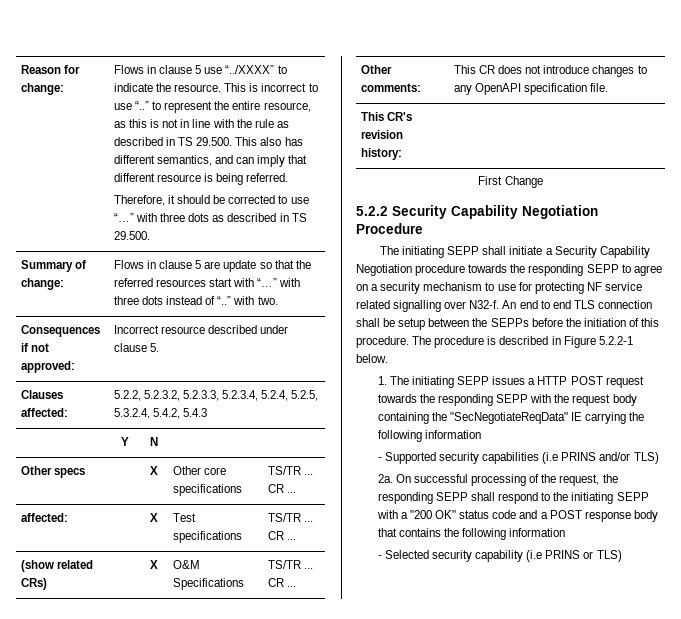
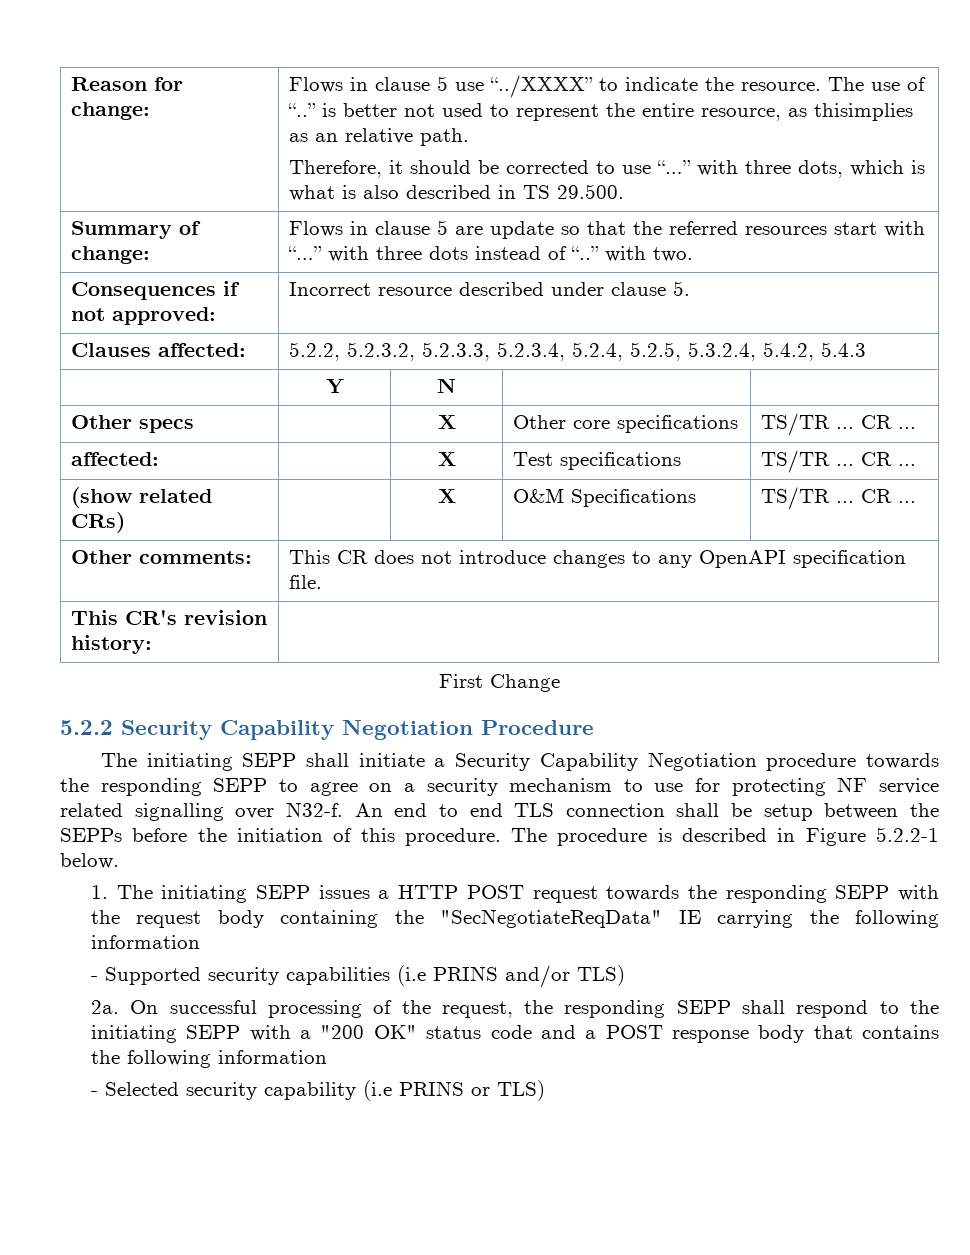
- This is incorrect to use “..” to represent the entire resource, as this is not in line with the rule as described in TS 29.500. This also has different semantics, and can imply that different resource is being referred.
+ The use of “..” is better not used to represent the entire resource, as thisimplies as an relative path.
- Therefore, it should be corrected to use “…” with three dots as described in TS 29.500.
+ Therefore, it should be corrected to use “…” with three dots, which is what is also described in TS 29.500.

